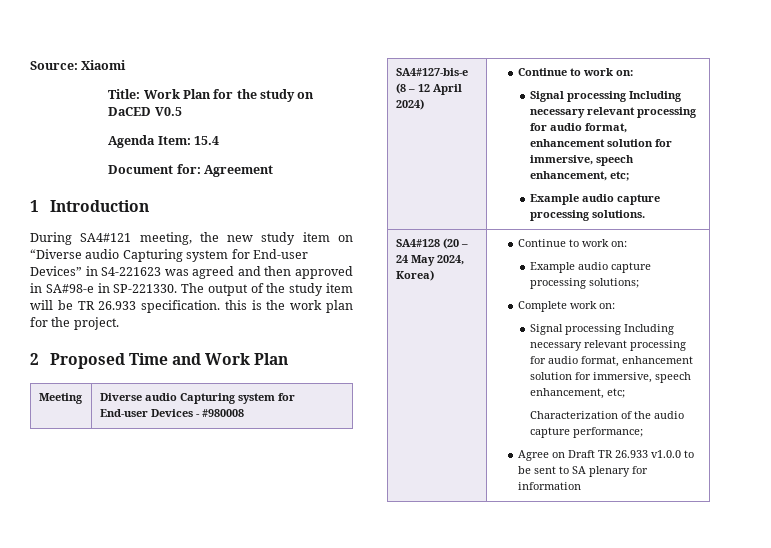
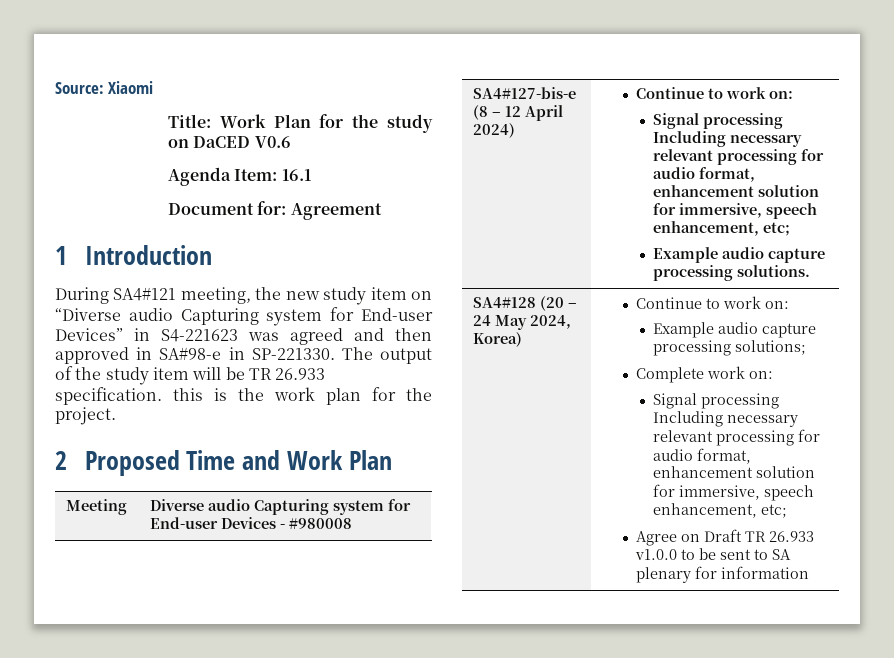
- Title: Work Plan for the study on DaCED V0.5
+ Title: Work Plan for the study on DaCED V0.6
- Agenda Item: 15.4
+ Agenda Item: 16.1
- Characterization of the audio capture performance;

